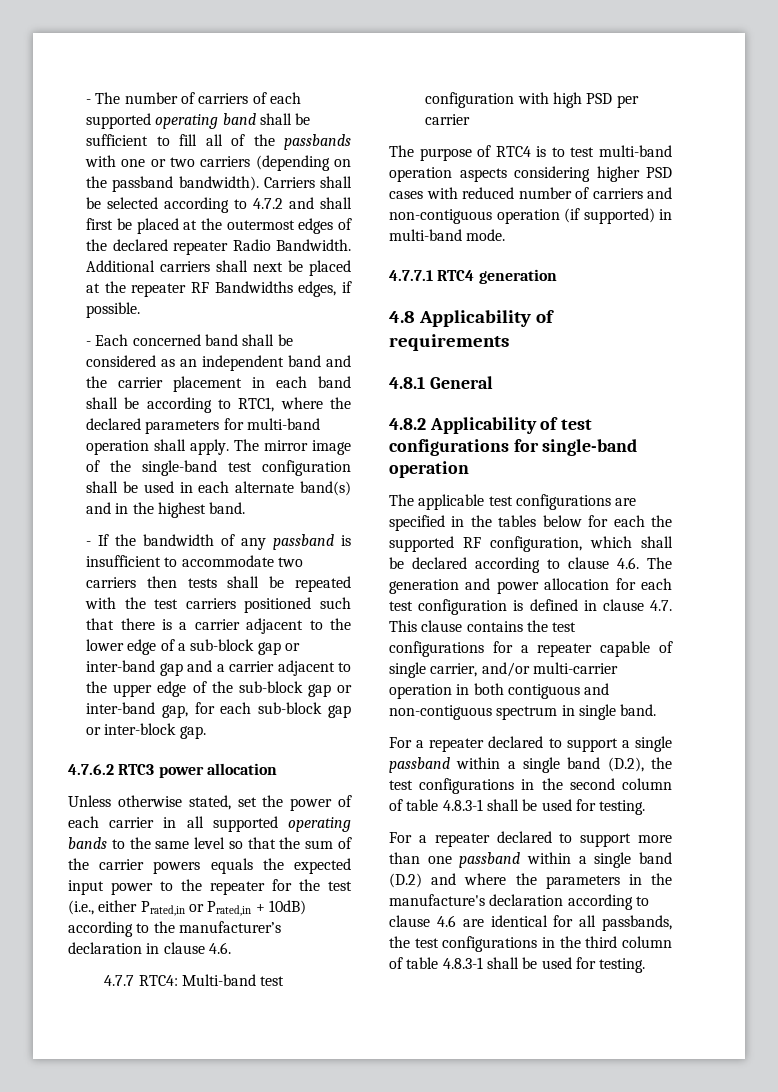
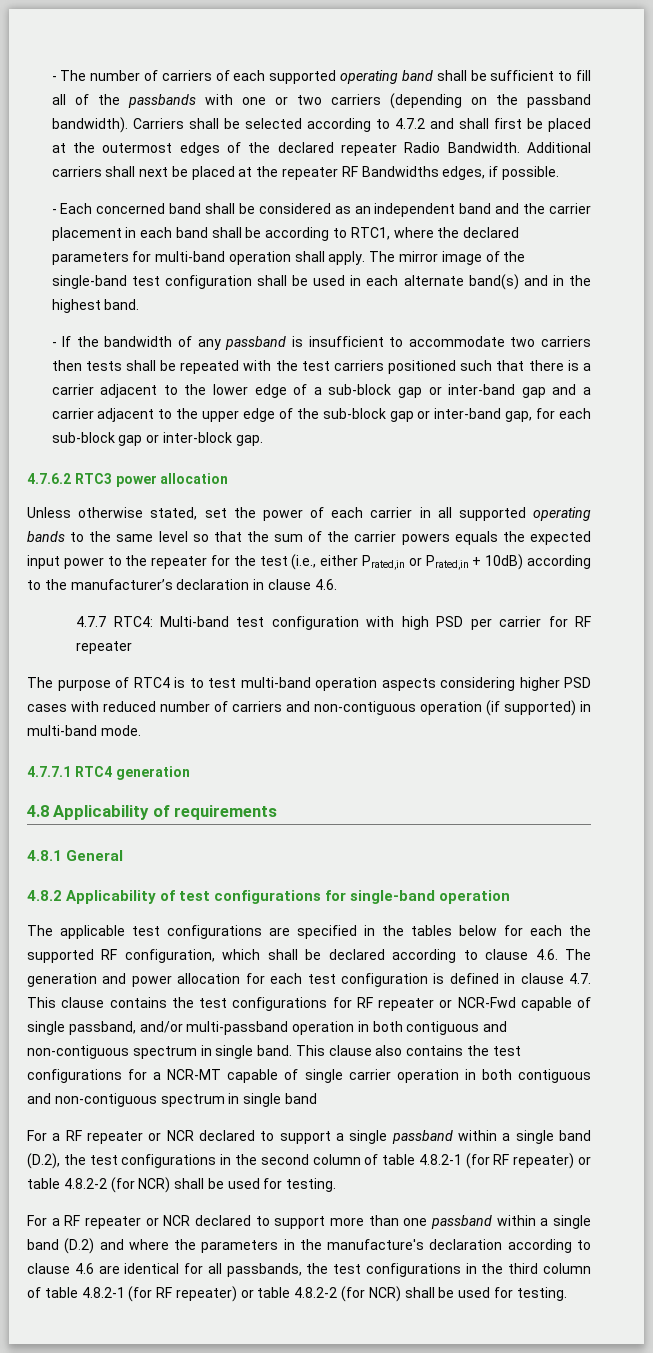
- 4.7.7 RTC4: Multi-band test configuration with high PSD per carrier
+ 4.7.7 RTC4: Multi-band test configuration with high PSD per carrier for RF repeater
- The applicable test configurations are specified in the tables below for each the supported RF configuration, which shall be declared according to clause 4.6. The generation and power allocation for each test configuration is defined in clause 4.7. This clause contains the test configurations for a repeater capable of single carrier, and/or multi-carrier operation in both contiguous and non-contiguous spectrum in single band.
- For a repeater declared to support a single passband within a single band (D.2), the test configurations in the second column of table 4.8.3-1 shall be used for testing.
+ The applicable test configurations are specified in the tables below for each the supported RF configuration, which shall be declared according to clause 4.6. The generation and power allocation for each test configuration is defined in clause 4.7. This clause contains the test configurations for RF repeater or NCR-Fwd capable of single passband, and/or multi-passband operation in both contiguous and non-contiguous spectrum in single band. This clause also contains the test configurations for a NCR-MT capable of single carrier operation in both contiguous and non-contiguous spectrum in single band
+ For a RF repeater or NCR declared to support a single passband within a single band (D.2), the test configurations in the second column of table 4.8.2-1 (for RF repeater) or table 4.8.2-2 (for NCR) shall be used for testing.
- For a repeater declared to support more than one passband within a single band (D.2) and where the parameters in the manufacture's declaration according to clause 4.6 are identical for all passbands, the test configurations in the third column of table 4.8.3-1 shall be used for testing.
+ For a RF repeater or NCR declared to support more than one passband within a single band (D.2) and where the parameters in the manufacture's declaration according to clause 4.6 are identical for all passbands, the test configurations in the third column of table 4.8.2-1 (for RF repeater) or table 4.8.2-2 (for NCR) shall be used for testing.

